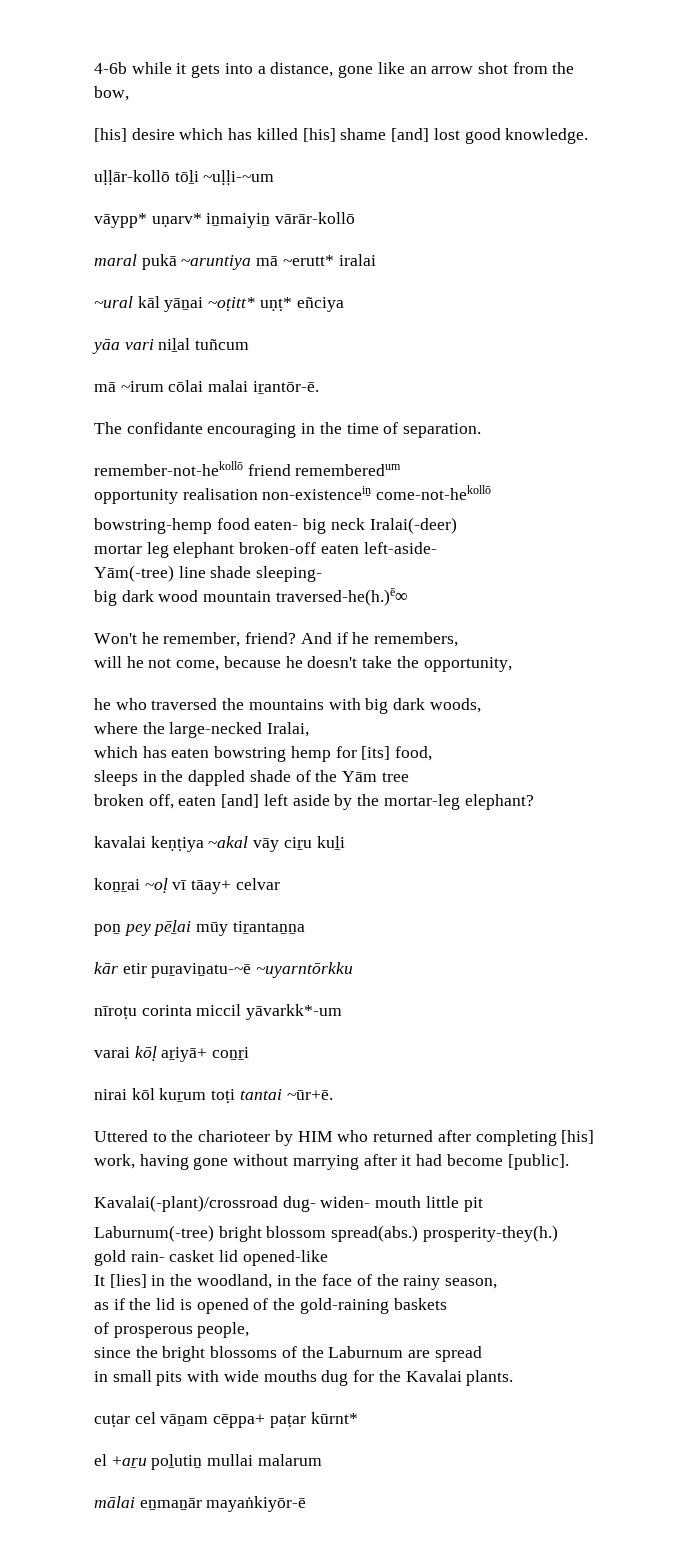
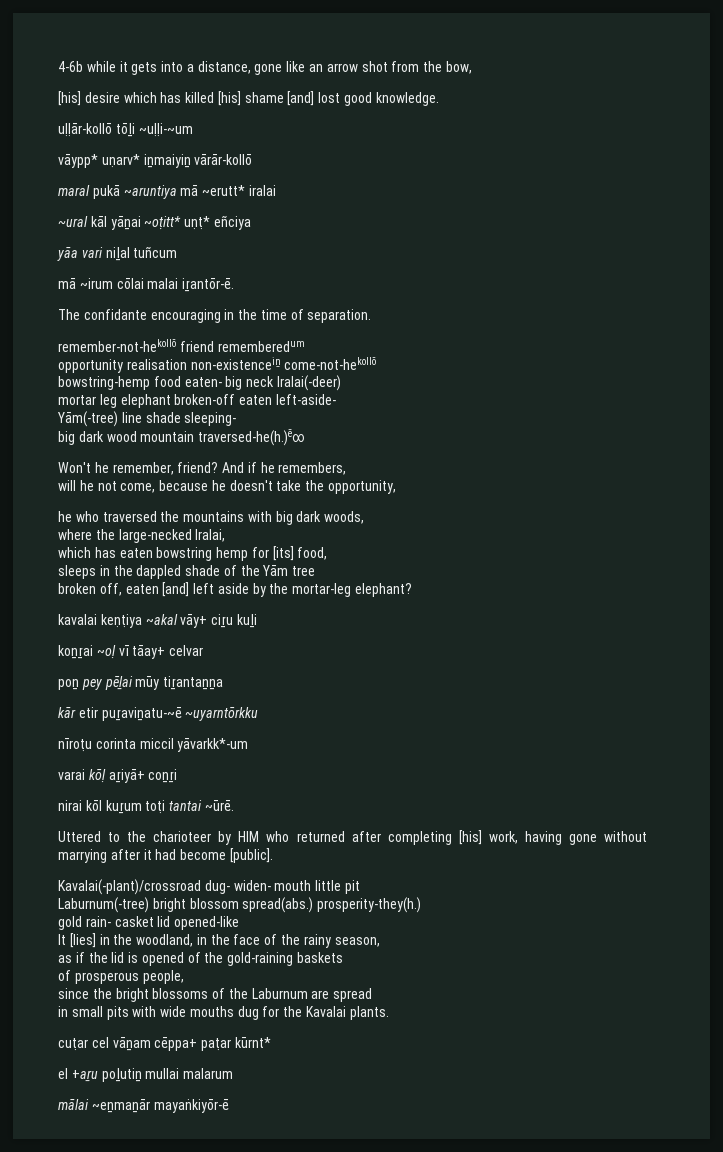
- kavalai keṇṭiya ~akal vāy ciṟu kuḻi
+ kavalai keṇṭiya ~akal vāy+ ciṟu kuḻi
- nirai kōl kuṟum toṭi tantai ~ūr+ē.
+ nirai kōl kuṟum toṭi tantai ~ūrē.
- mālai eṉmaṉār mayaṅkiyōr-ē
+ mālai ~eṉmaṉār mayaṅkiyōr-ē

